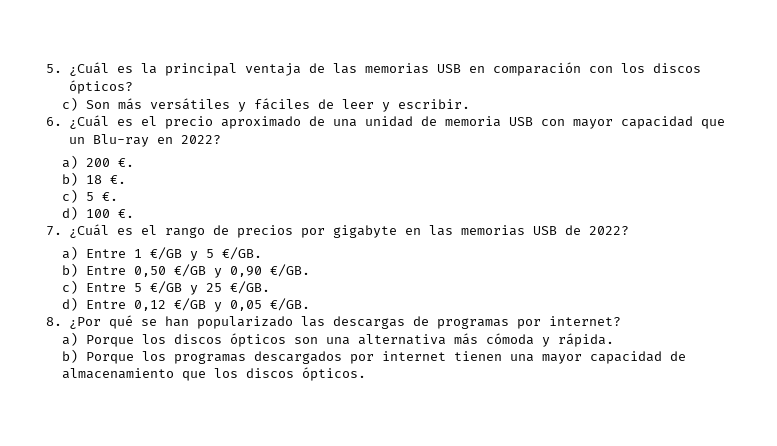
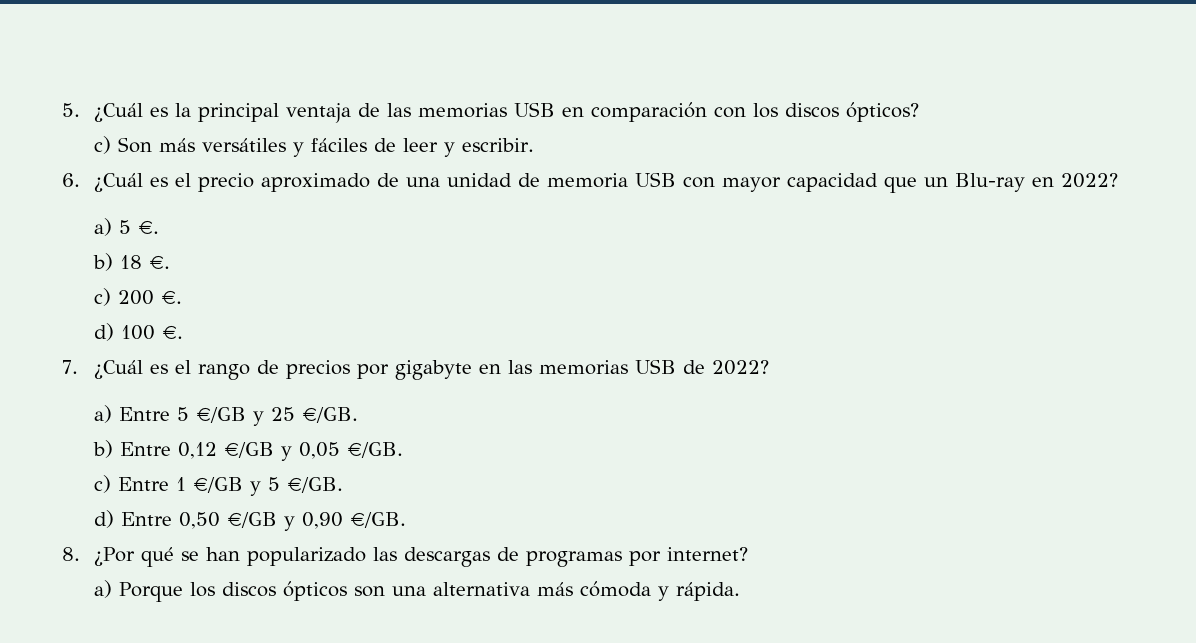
- a) 200 €.
+ a) 5 €.
- c) 5 €.
+ c) 200 €.
- a) Entre 1 €/GB y 5 €/GB.
+ a) Entre 5 €/GB y 25 €/GB.
+ b) Entre 0,12 €/GB y 0,05 €/GB.
+ c) Entre 1 €/GB y 5 €/GB.
- b) Entre 0,50 €/GB y 0,90 €/GB.
+ d) Entre 0,50 €/GB y 0,90 €/GB.
- c) Entre 5 €/GB y 25 €/GB.
- d) Entre 0,12 €/GB y 0,05 €/GB.
- b) Porque los programas descargados por internet tienen una mayor capacidad de almacenamiento que los discos ópticos.

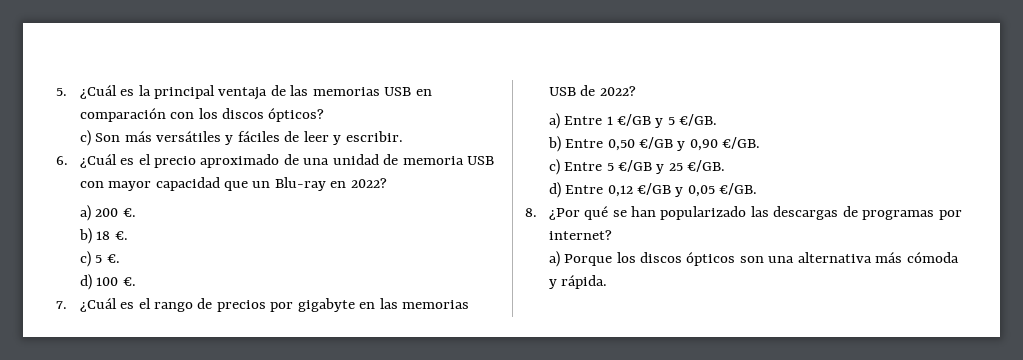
- a) 5 €.
+ a) 200 €.
- c) 200 €.
+ c) 5 €.
- a) Entre 5 €/GB y 25 €/GB.
+ a) Entre 1 €/GB y 5 €/GB.
+ b) Entre 0,50 €/GB y 0,90 €/GB.
+ c) Entre 5 €/GB y 25 €/GB.
- b) Entre 0,12 €/GB y 0,05 €/GB.
+ d) Entre 0,12 €/GB y 0,05 €/GB.
- c) Entre 1 €/GB y 5 €/GB.
- d) Entre 0,50 €/GB y 0,90 €/GB.

